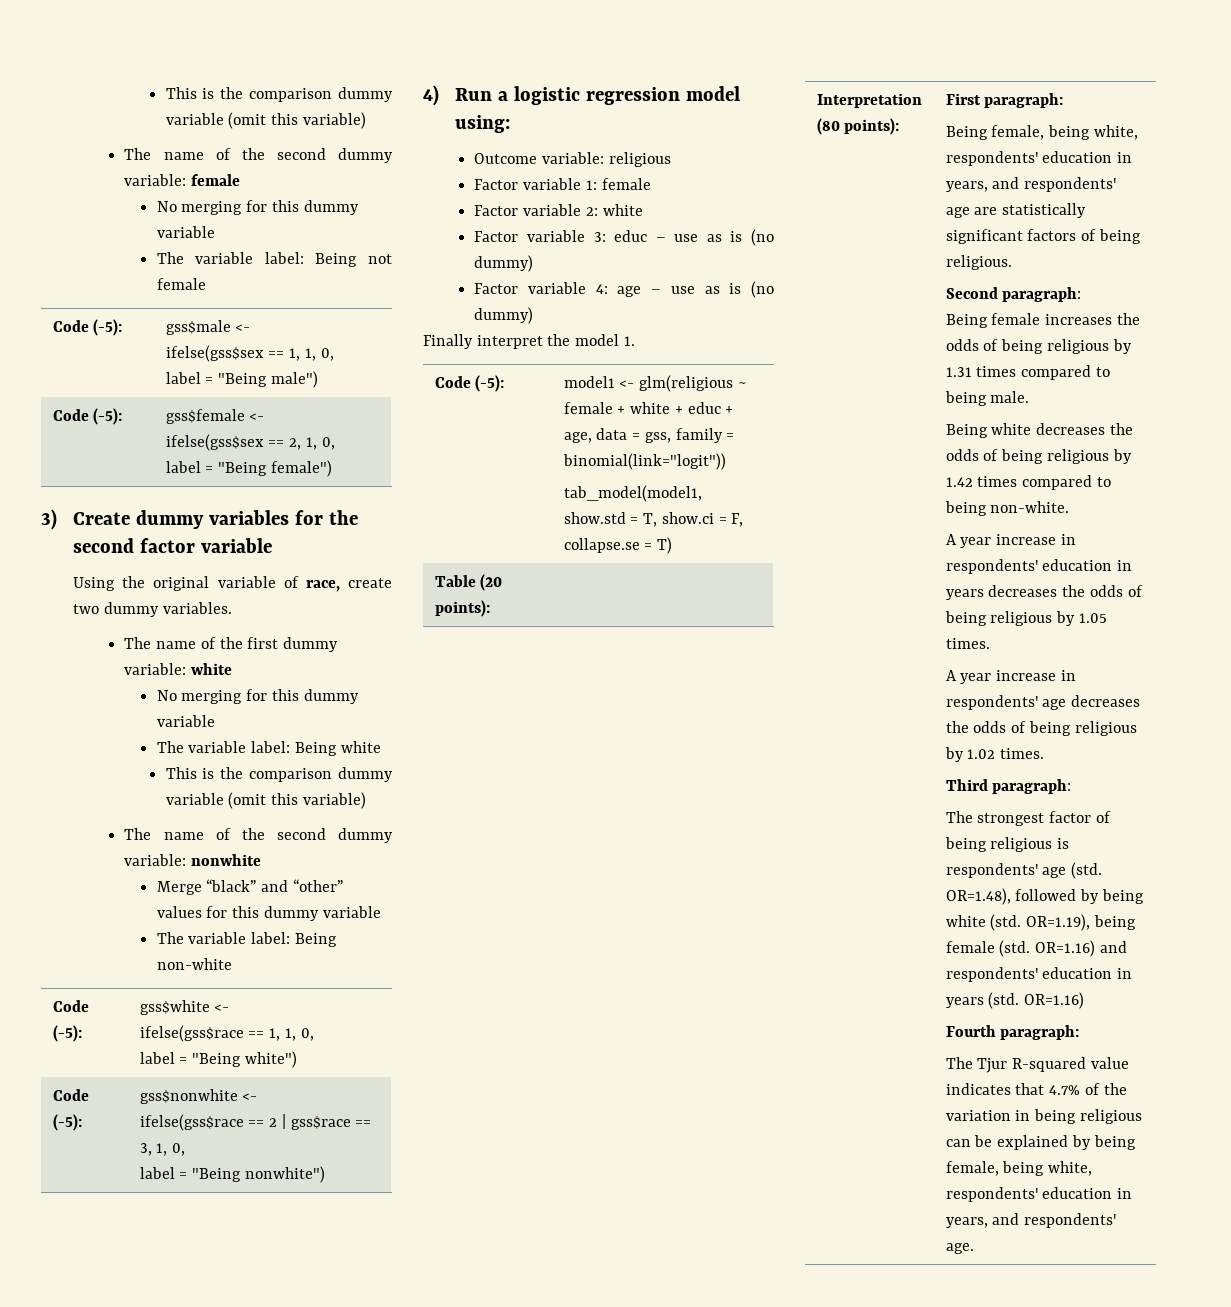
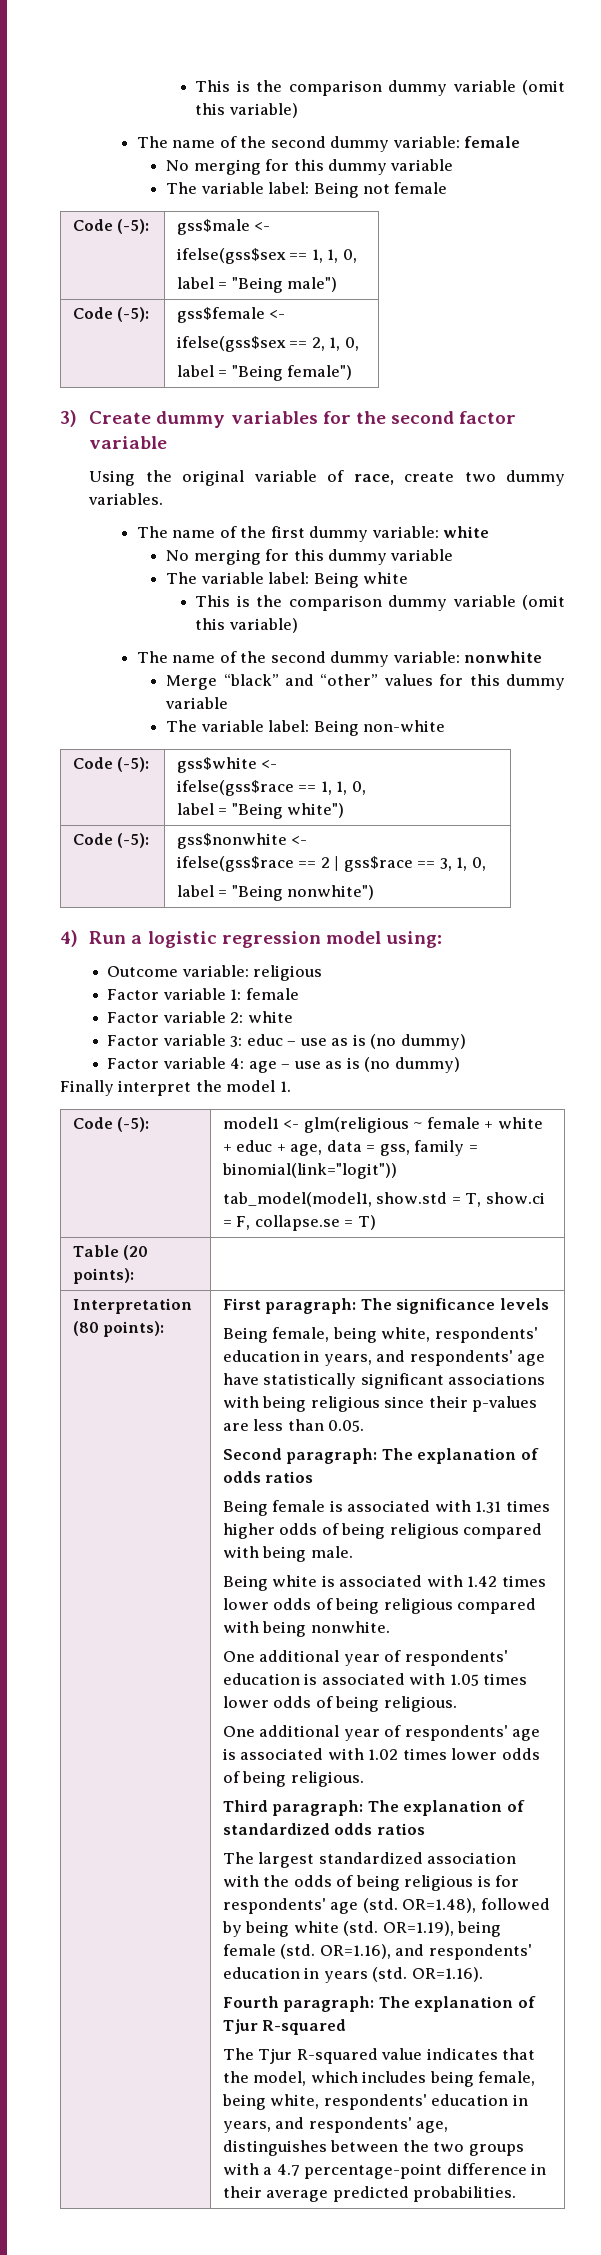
- First paragraph:
+ First paragraph: The significance levels
- Being female, being white, respondents' education in years, and respondents' age are statistically significant factors of being religious.
- Second paragraph:
- Being female increases the odds of being religious by 1.31 times compared to being male.
- Being white decreases the odds of being religious by 1.42 times compared to being non-white.
- A year increase in respondents' education in years decreases the odds of being religious by 1.05 times.
- A year increase in respondents' age decreases the odds of being religious by 1.02 times.
- Third paragraph:
- The strongest factor of being religious is respondents' age (std.
+ Being female, being white, respondents' education in years, and respondents' age have statistically significant associations with being religious since their p-values are less than 0.05.
+ Second paragraph: The explanation of odds ratios
+ Being female is associated with 1.31 times higher odds of being religious compared with being male.
+ Being white is associated with 1.42 times lower odds of being religious compared with being nonwhite.
+ One additional year of respondents' education is associated with 1.05 times lower odds of being religious.
+ One additional year of respondents' age is associated with 1.02 times lower odds of being religious.
+ Third paragraph: The explanation of standardized odds ratios
+ The largest standardized association with the odds of being religious is for respondents' age (std.
- OR=1.16) and respondents' education in years (std. OR=1.16)
+ OR=1.16), and respondents' education in years (std. OR=1.16).
- Fourth paragraph:
+ Fourth paragraph: The explanation of Tjur R-squared
- The Tjur R-squared value indicates that 4.7% of the variation in being religious can be explained by being female, being white, respondents' education in years, and respondents' age.
+ The Tjur R-squared value indicates that the model, which includes being female, being white, respondents' education in years, and respondents' age, distinguishes between the two groups with a 4.7 percentage-point difference in their average predicted probabilities.

